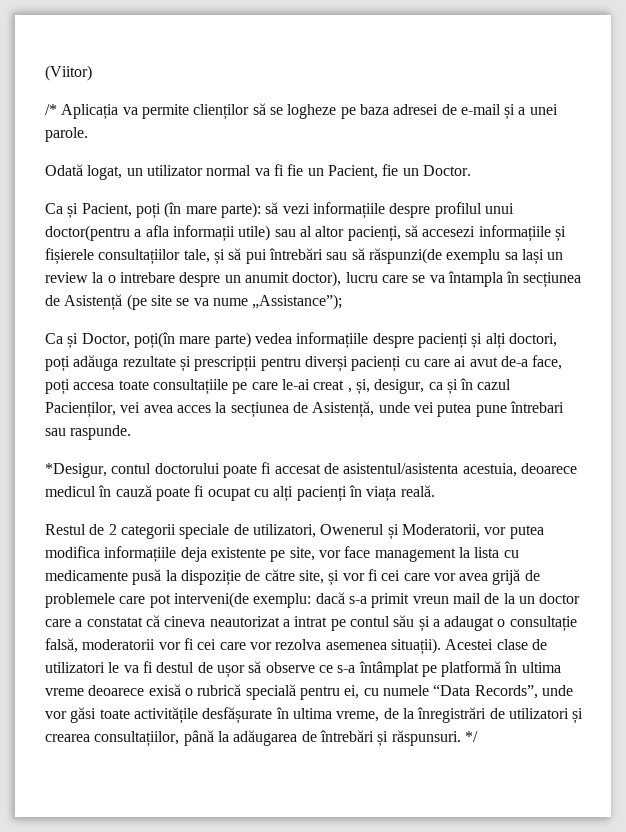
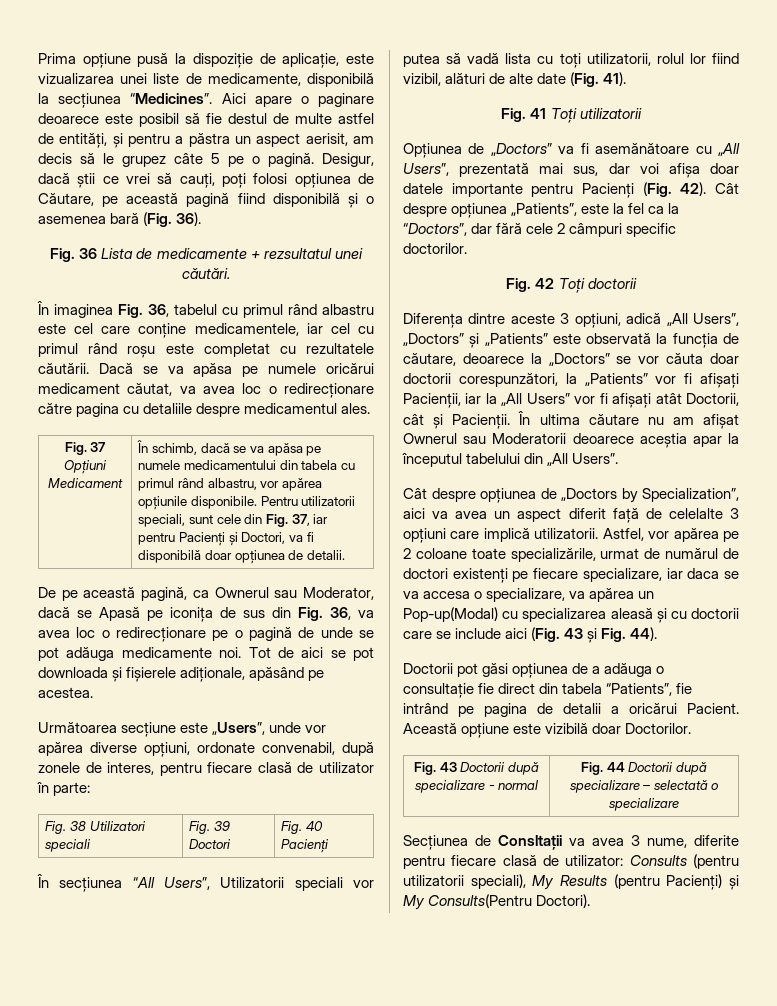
- (Viitor)
- /* Aplicația va permite clienților să se logheze pe baza adresei de e-mail și a unei parole.
- Odată logat, un utilizator normal va fi fie un Pacient, fie un Doctor.
- Ca și Pacient, poți (în mare parte): să vezi informațiile despre profilul unui doctor(pentru a afla informații utile) sau al altor pacienți, să accesezi informațiile și fișierele consultațiilor tale, și să pui întrebări sau să răspunzi(de exemplu sa lași un review la o intrebare despre un anumit doctor), lucru care se va întampla în secțiunea de Asistență (pe site se va nume „Assistance”);
- Ca și Doctor, poți(în mare parte) vedea informațiile despre pacienți și alți doctori, poți adăuga rezultate și prescripții pentru diverși pacienți cu care ai avut de-a face, poți accesa toate consultațiile pe care le-ai creat , și, desigur, ca și în cazul Pacienților, vei avea acces la secțiunea de Asistență, unde vei putea pune întrebari sau raspunde.
- *Desigur, contul doctorului poate fi accesat de asistentul/asistenta acestuia, deoarece medicul în cauză poate fi ocupat cu alți pacienți în viața reală.
- Restul de 2 categorii speciale de utilizatori, Owenerul și Moderatorii, vor putea modifica informațiile deja existente pe site, vor face management la lista cu medicamente pusă la dispoziție de către site, și vor fi cei care vor avea grijă de problemele care pot interveni(de exemplu: dacă s-a primit vreun mail de la un doctor care a constatat că cineva neautorizat a intrat pe contul său și a adaugat o consultație falsă, moderatorii vor fi cei care vor rezolva asemenea situații). Acestei clase de utilizatori le va fi destul de ușor să observe ce s-a întâmplat pe platformă în ultima vreme deoarece exisă o rubrică specială pentru ei, cu numele “Data Records”, unde vor găsi toate activitățile desfășurate în ultima vreme, de la înregistrări de utilizatori și crearea consultațiilor, până la adăugarea de întrebări și răspunsuri. */
+ Prima opțiune pusă la dispoziție de aplicație, este vizualizarea unei liste de medicamente, disponibilă la secțiunea “Medicines”. Aici apare o paginare deoarece este posibil să fie destul de multe astfel de entități, și pentru a păstra un aspect aerisit, am decis să le grupez câte 5 pe o pagină. Desigur, dacă știi ce vrei să cauți, poți folosi opțiunea de Căutare, pe această pagină fiind disponibilă și o asemenea bară (Fig. 36).
+ Fig. 36 Lista de medicamente + rezsultatul unei căutări.
+ În imaginea Fig. 36, tabelul cu primul rând albastru este cel care conține medicamentele, iar cel cu primul rând roșu este completat cu rezultatele căutării. Dacă se va apăsa pe numele oricărui medicament căutat, va avea loc o redirecționare către pagina cu detaliile despre medicamentul ales.
+ Fig. 37 Opțiuni Medicament | În schimb, dacă se va apăsa pe numele medicamentului din tabela cu primul rând albastru, vor apărea opțiunile disponibile. Pentru utilizatorii speciali, sunt cele din Fig. 37, iar pentru Pacienți și Doctori, va fi disponibilă doar opțiunea de detalii.
+ De pe această pagină, ca Ownerul sau Moderator, dacă se Apasă pe iconița de sus din Fig. 36, va avea loc o redirecționare pe o pagină de unde se pot adăuga medicamente noi. Tot de aici se pot downloada și fișierele adiționale, apăsând pe acestea.
+ Următoarea secțiune este „Users”, unde vor apărea diverse opțiuni, ordonate convenabil, după zonele de interes, pentru fiecare clasă de utilizator în parte:
+ Fig. 38 Utilizatori speciali | Fig. 39 Doctori | Fig. 40 Pacienți
+ În secțiunea “All Users”, Utilizatorii speciali vor putea să vadă lista cu toți utilizatorii, rolul lor fiind vizibil, alături de alte date (Fig. 41).
+ Fig. 41 Toți utilizatorii
+ Opțiunea de „Doctors” va fi asemănătoare cu „All Users”, prezentată mai sus, dar voi afișa doar datele importante pentru Pacienți (Fig. 42). Cât despre opțiunea „Patients”, este la fel ca la “Doctors”, dar fără cele 2 câmpuri specific doctorilor.
+ Fig. 42 Toți doctorii
+ Diferența dintre aceste 3 opțiuni, adică „All Users”, „Doctors” și „Patients” este observată la funcția de căutare, deoarece la „Doctors” se vor căuta doar doctorii corespunzători, la „Patients” vor fi afișați Pacienții, iar la „All Users” vor fi afișați atât Doctorii, cât și Pacienții. În ultima căutare nu am afișat Ownerul sau Moderatorii deoarece aceștia apar la începutul tabelului din „All Users”.
+ Cât despre opțiunea de „Doctors by Specialization”, aici va avea un aspect diferit față de celelalte 3 opțiuni care implică utilizatorii. Astfel, vor apărea pe 2 coloane toate specializările, urmat de numărul de doctori existenți pe fiecare specializare, iar daca se va accesa o specializare, va apărea un Pop-up(Modal) cu specializarea aleasă și cu doctorii care se include aici (Fig. 43 și Fig. 44).
+ Doctorii pot găsi opțiunea de a adăuga o consultație fie direct din tabela “Patients”, fie intrând pe pagina de detalii a oricărui Pacient. Această opțiune este vizibilă doar Doctorilor.
+ Fig. 43 Doctorii după specializare - normal | Fig. 44 Doctorii după specializare – selectată o specializare
+ Secțiunea de Consltații va avea 3 nume, diferite pentru fiecare clasă de utilizator: Consults (pentru utilizatorii speciali), My Results (pentru Pacienți) și My Consults(Pentru Doctori).

